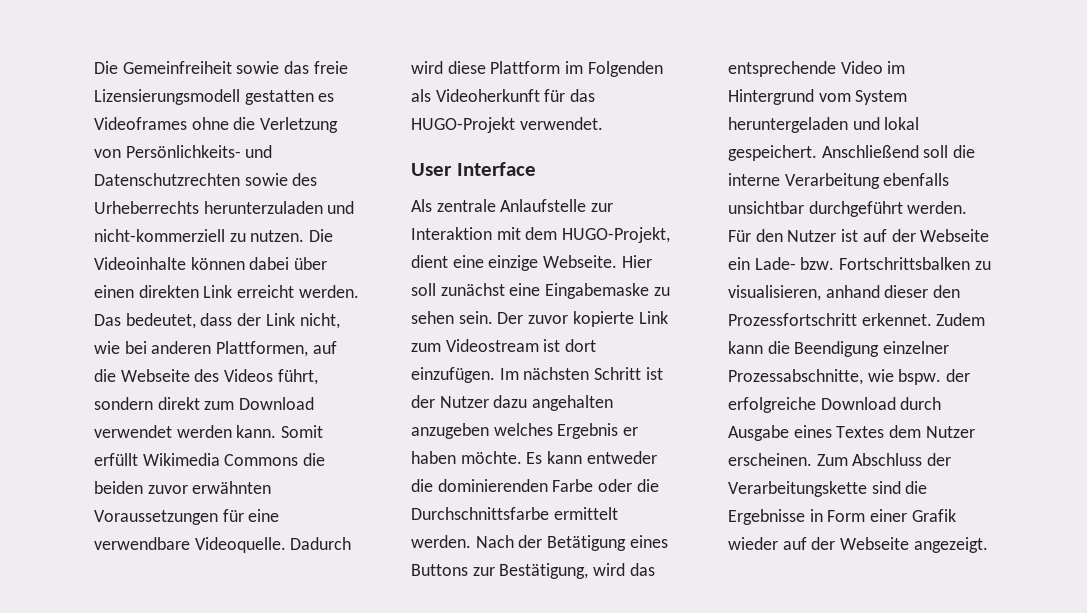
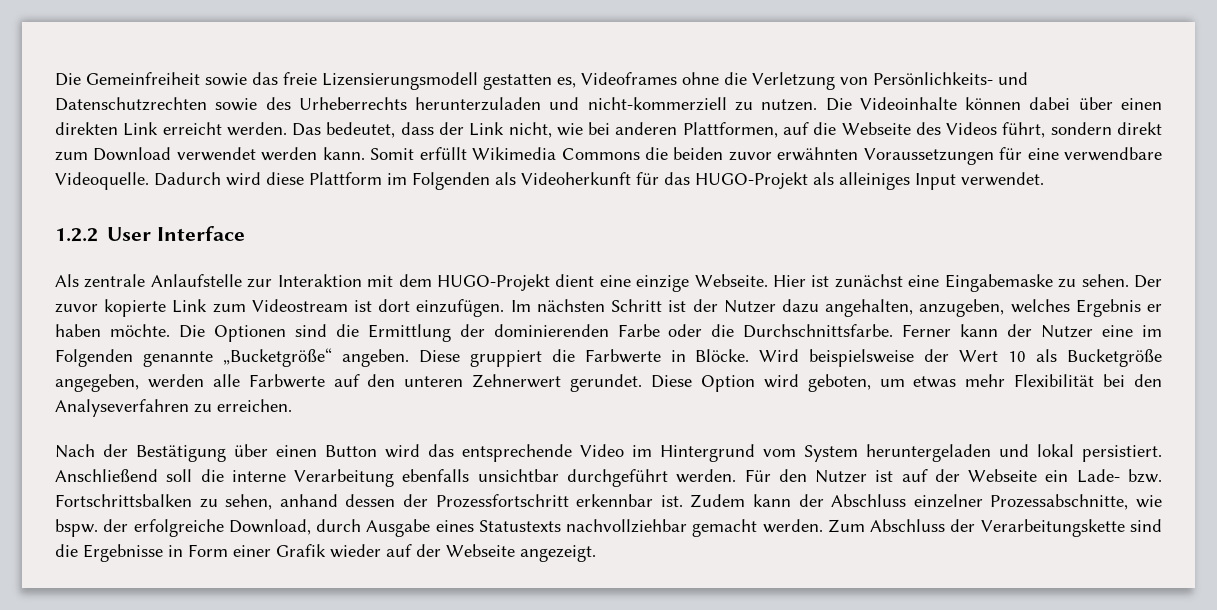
- Die Gemeinfreiheit sowie das freie Lizensierungsmodell gestatten es Videoframes ohne die Verletzung von Persönlichkeits- und Datenschutzrechten sowie des Urheberrechts herunterzuladen und nicht-kommerziell zu nutzen.
+ Die Gemeinfreiheit sowie das freie Lizensierungsmodell gestatten es, Videoframes ohne die Verletzung von Persönlichkeits- und Datenschutzrechten sowie des Urheberrechts herunterzuladen und nicht-kommerziell zu nutzen.
- Dadurch wird diese Plattform im Folgenden als Videoherkunft für das HUGO-Projekt verwendet.
+ Dadurch wird diese Plattform im Folgenden als Videoherkunft für das HUGO-Projekt als alleiniges Input verwendet.
- User Interface
+ 1.2.2 User Interface
- Als zentrale Anlaufstelle zur Interaktion mit dem HUGO-Projekt, dient eine einzige Webseite.
+ Als zentrale Anlaufstelle zur Interaktion mit dem HUGO-Projekt dient eine einzige Webseite.
- Hier soll zunächst eine Eingabemaske zu sehen sein.
+ Hier ist zunächst eine Eingabemaske zu sehen.
- Im nächsten Schritt ist der Nutzer dazu angehalten anzugeben welches Ergebnis er haben möchte.
+ Im nächsten Schritt ist der Nutzer dazu angehalten, anzugeben, welches Ergebnis er haben möchte.
- Es kann entweder die dominierenden Farbe oder die Durchschnittsfarbe ermittelt werden. Nach der Betätigung eines Buttons zur Bestätigung, wird das entsprechende Video im Hintergrund vom System heruntergeladen und lokal gespeichert.
+ Die Optionen sind die Ermittlung der dominierenden Farbe oder die Durchschnittsfarbe. Ferner kann der Nutzer eine im Folgenden genannte „Bucketgröße“ angeben. Diese gruppiert die Farbwerte in Blöcke. Wird beispielsweise der Wert 10 als Bucketgröße angegeben, werden alle Farbwerte auf den unteren Zehnerwert gerundet. Diese Option wird geboten, um etwas mehr Flexibilität bei den Analyseverfahren zu erreichen.
+ Nach der Bestätigung über einen Button wird das entsprechende Video im Hintergrund vom System heruntergeladen und lokal persistiert.
- Für den Nutzer ist auf der Webseite ein Lade- bzw. Fortschrittsbalken zu visualisieren, anhand dieser den Prozessfortschritt erkennet. Zudem kann die Beendigung einzelner Prozessabschnitte, wie bspw. der erfolgreiche Download durch Ausgabe eines Textes dem Nutzer erscheinen.
+ Für den Nutzer ist auf der Webseite ein Lade- bzw. Fortschrittsbalken zu sehen, anhand dessen der Prozessfortschritt erkennbar ist. Zudem kann der Abschluss einzelner Prozessabschnitte, wie bspw. der erfolgreiche Download, durch Ausgabe eines Statustexts nachvollziehbar gemacht werden.

